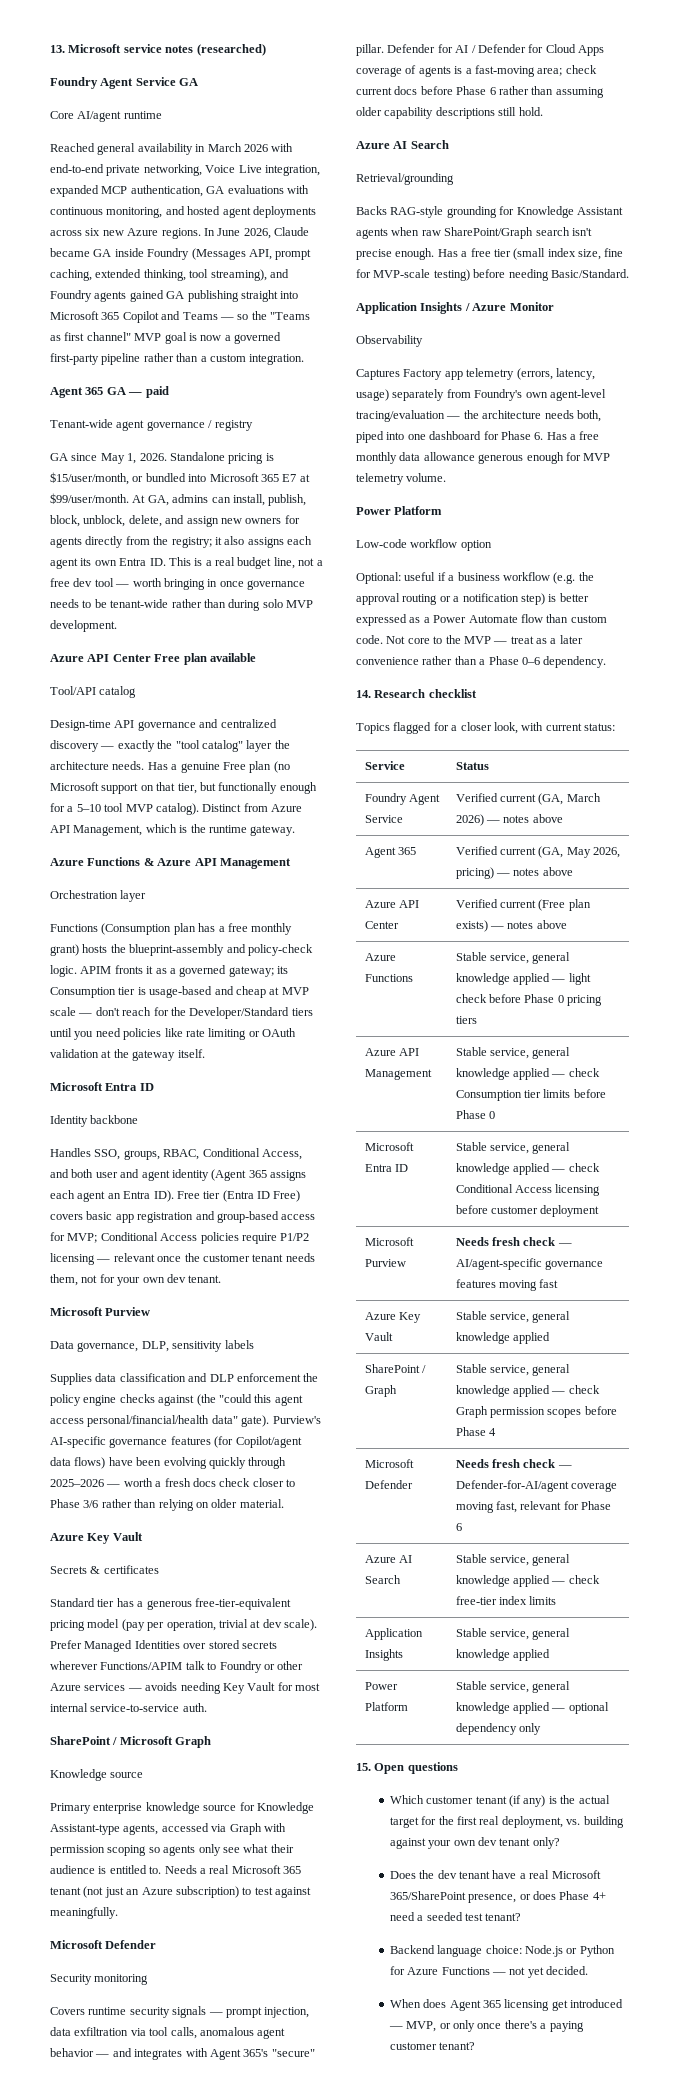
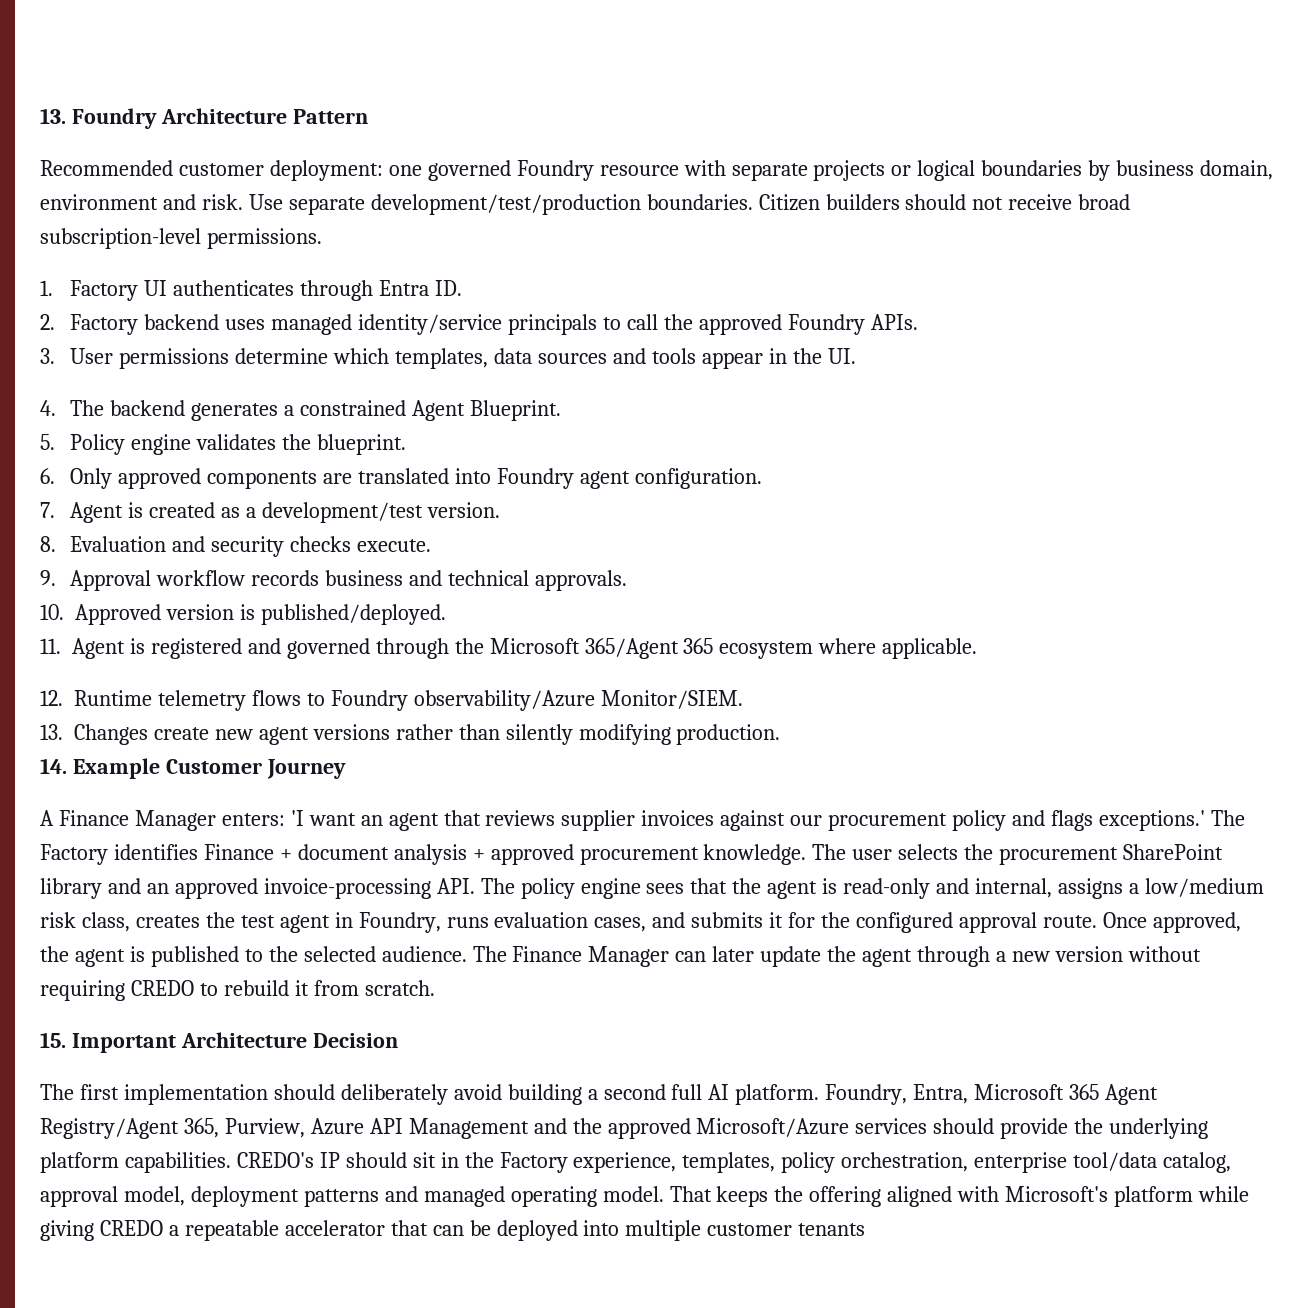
- 13. Microsoft service notes (researched)
- Foundry Agent Service GA
- Core AI/agent runtime
- Reached general availability in March 2026 with end-to-end private networking, Voice Live integration, expanded MCP authentication, GA evaluations with continuous monitoring, and hosted agent deployments across six new Azure regions. In June 2026, Claude became GA inside Foundry (Messages API, prompt caching, extended thinking, tool streaming), and Foundry agents gained GA publishing straight into Microsoft 365 Copilot and Teams — so the "Teams as first channel" MVP goal is now a governed first-party pipeline rather than a custom integration.
- Agent 365 GA — paid
- Tenant-wide agent governance / registry
- GA since May 1, 2026. Standalone pricing is $15/user/month, or bundled into Microsoft 365 E7 at $99/user/month. At GA, admins can install, publish, block, unblock, delete, and assign new owners for agents directly from the registry; it also assigns each agent its own Entra ID. This is a real budget line, not a free dev tool — worth bringing in once governance needs to be tenant-wide rather than during solo MVP development.
- Azure API Center Free plan available
- Tool/API catalog
- Design-time API governance and centralized discovery — exactly the "tool catalog" layer the architecture needs. Has a genuine Free plan (no Microsoft support on that tier, but functionally enough for a 5–10 tool MVP catalog). Distinct from Azure API Management, which is the runtime gateway.
- Azure Functions & Azure API Management
- Orchestration layer
- Functions (Consumption plan has a free monthly grant) hosts the blueprint-assembly and policy-check logic. APIM fronts it as a governed gateway; its Consumption tier is usage-based and cheap at MVP scale — don't reach for the Developer/Standard tiers until you need policies like rate limiting or OAuth validation at the gateway itself.
- Microsoft Entra ID
- Identity backbone
- Handles SSO, groups, RBAC, Conditional Access, and both user and agent identity (Agent 365 assigns each agent an Entra ID). Free tier (Entra ID Free) covers basic app registration and group-based access for MVP; Conditional Access policies require P1/P2 licensing — relevant once the customer tenant needs them, not for your own dev tenant.
- Microsoft Purview
- Data governance, DLP, sensitivity labels
- Supplies data classification and DLP enforcement the policy engine checks against (the "could this agent access personal/financial/health data" gate). Purview's AI-specific governance features (for Copilot/agent data flows) have been evolving quickly through 2025–2026 — worth a fresh docs check closer to Phase 3/6 rather than relying on older material.
- Azure Key Vault
- Secrets & certificates
- Standard tier has a generous free-tier-equivalent pricing model (pay per operation, trivial at dev scale). Prefer Managed Identities over stored secrets wherever Functions/APIM talk to Foundry or other Azure services — avoids needing Key Vault for most internal service-to-service auth.
- SharePoint / Microsoft Graph
- Knowledge source
- Primary enterprise knowledge source for Knowledge Assistant-type agents, accessed via Graph with permission scoping so agents only see what their audience is entitled to. Needs a real Microsoft 365 tenant (not just an Azure subscription) to test against meaningfully.
- Microsoft Defender
- Security monitoring
- Covers runtime security signals — prompt injection, data exfiltration via tool calls, anomalous agent behavior — and integrates with Agent 365's "secure" pillar. Defender for AI / Defender for Cloud Apps coverage of agents is a fast-moving area; check current docs before Phase 6 rather than assuming older capability descriptions still hold.
- Azure AI Search
- Retrieval/grounding
- Backs RAG-style grounding for Knowledge Assistant agents when raw SharePoint/Graph search isn't precise enough. Has a free tier (small index size, fine for MVP-scale testing) before needing Basic/Standard.
- Application Insights / Azure Monitor
- Observability
- Captures Factory app telemetry (errors, latency, usage) separately from Foundry's own agent-level tracing/evaluation — the architecture needs both, piped into one dashboard for Phase 6. Has a free monthly data allowance generous enough for MVP telemetry volume.
- Power Platform
- Low-code workflow option
- Optional: useful if a business workflow (e.g. the approval routing or a notification step) is better expressed as a Power Automate flow than custom code. Not core to the MVP — treat as a later convenience rather than a Phase 0–6 dependency.
- 14. Research checklist
- Topics flagged for a closer look, with current status:
- Service | Status
- Foundry Agent Service | Verified current (GA, March 2026) — notes above
- Agent 365 | Verified current (GA, May 2026, pricing) — notes above
- Azure API Center | Verified current (Free plan exists) — notes above
- Azure Functions | Stable service, general knowledge applied — light check before Phase 0 pricing tiers
- Azure API Management | Stable service, general knowledge applied — check Consumption tier limits before Phase 0
- Microsoft Entra ID | Stable service, general knowledge applied — check Conditional Access licensing before customer deployment
- Microsoft Purview | Needs fresh check — AI/agent-specific governance features moving fast
- Azure Key Vault | Stable service, general knowledge applied
- SharePoint / Graph | Stable service, general knowledge applied — check Graph permission scopes before Phase 4
- Microsoft Defender | Needs fresh check — Defender-for-AI/agent coverage moving fast, relevant for Phase 6
- Azure AI Search | Stable service, general knowledge applied — check free-tier index limits
- Application Insights | Stable service, general knowledge applied
- Power Platform | Stable service, general knowledge applied — optional dependency only
- 15. Open questions
- Which customer tenant (if any) is the actual target for the first real deployment, vs. building against your own dev tenant only?
- Does the dev tenant have a real Microsoft 365/SharePoint presence, or does Phase 4+ need a seeded test tenant?
- Backend language choice: Node.js or Python for Azure Functions — not yet decided.
- When does Agent 365 licensing get introduced — MVP, or only once there's a paying customer tenant?
+ 13. Foundry Architecture Pattern
+ Recommended customer deployment: one governed Foundry resource with separate projects or logical boundaries by business domain, environment and risk. Use separate development/test/production boundaries. Citizen builders should not receive broad subscription-level permissions.
+ 1. Factory UI authenticates through Entra ID.
+ 2. Factory backend uses managed identity/service principals to call the approved Foundry APIs.
+ 3. User permissions determine which templates, data sources and tools appear in the UI.
+ 4. The backend generates a constrained Agent Blueprint.
+ 5. Policy engine validates the blueprint.
+ 6. Only approved components are translated into Foundry agent configuration.
+ 7. Agent is created as a development/test version.
+ 8. Evaluation and security checks execute.
+ 9. Approval workflow records business and technical approvals.
+ 10. Approved version is published/deployed.
+ 11. Agent is registered and governed through the Microsoft 365/Agent 365 ecosystem where applicable.
+ 12. Runtime telemetry flows to Foundry observability/Azure Monitor/SIEM.
+ 13. Changes create new agent versions rather than silently modifying production.
+ 14. Example Customer Journey
+ A Finance Manager enters: 'I want an agent that reviews supplier invoices against our procurement policy and flags exceptions.' The Factory identifies Finance + document analysis + approved procurement knowledge. The user selects the procurement SharePoint library and an approved invoice-processing API. The policy engine sees that the agent is read-only and internal, assigns a low/medium risk class, creates the test agent in Foundry, runs evaluation cases, and submits it for the configured approval route. Once approved, the agent is published to the selected audience. The Finance Manager can later update the agent through a new version without requiring CREDO to rebuild it from scratch.
+ 15. Important Architecture Decision
+ The first implementation should deliberately avoid building a second full AI platform. Foundry, Entra, Microsoft 365 Agent Registry/Agent 365, Purview, Azure API Management and the approved Microsoft/Azure services should provide the underlying platform capabilities. CREDO's IP should sit in the Factory experience, templates, policy orchestration, enterprise tool/data catalog, approval model, deployment patterns and managed operating model. That keeps the offering aligned with Microsoft's platform while giving CREDO a repeatable accelerator that can be deployed into multiple customer tenants

